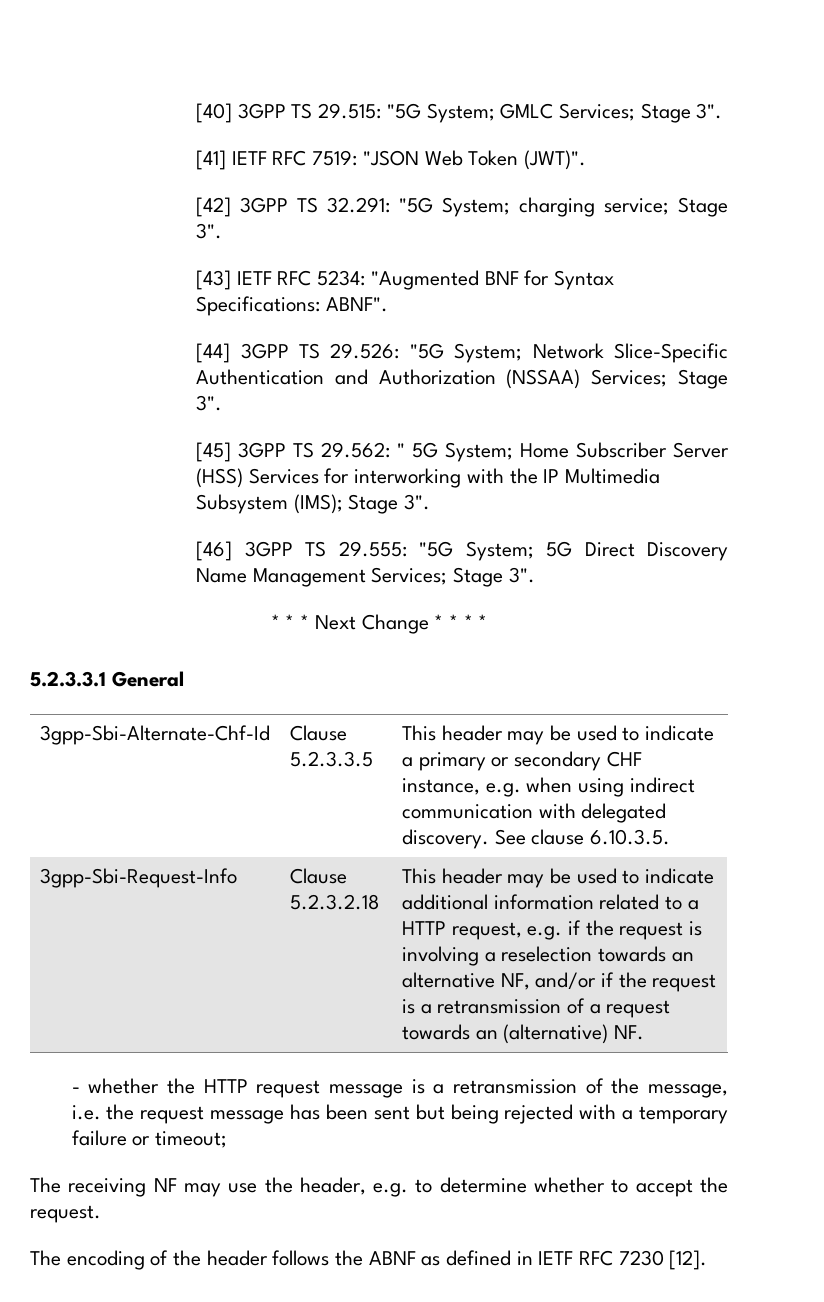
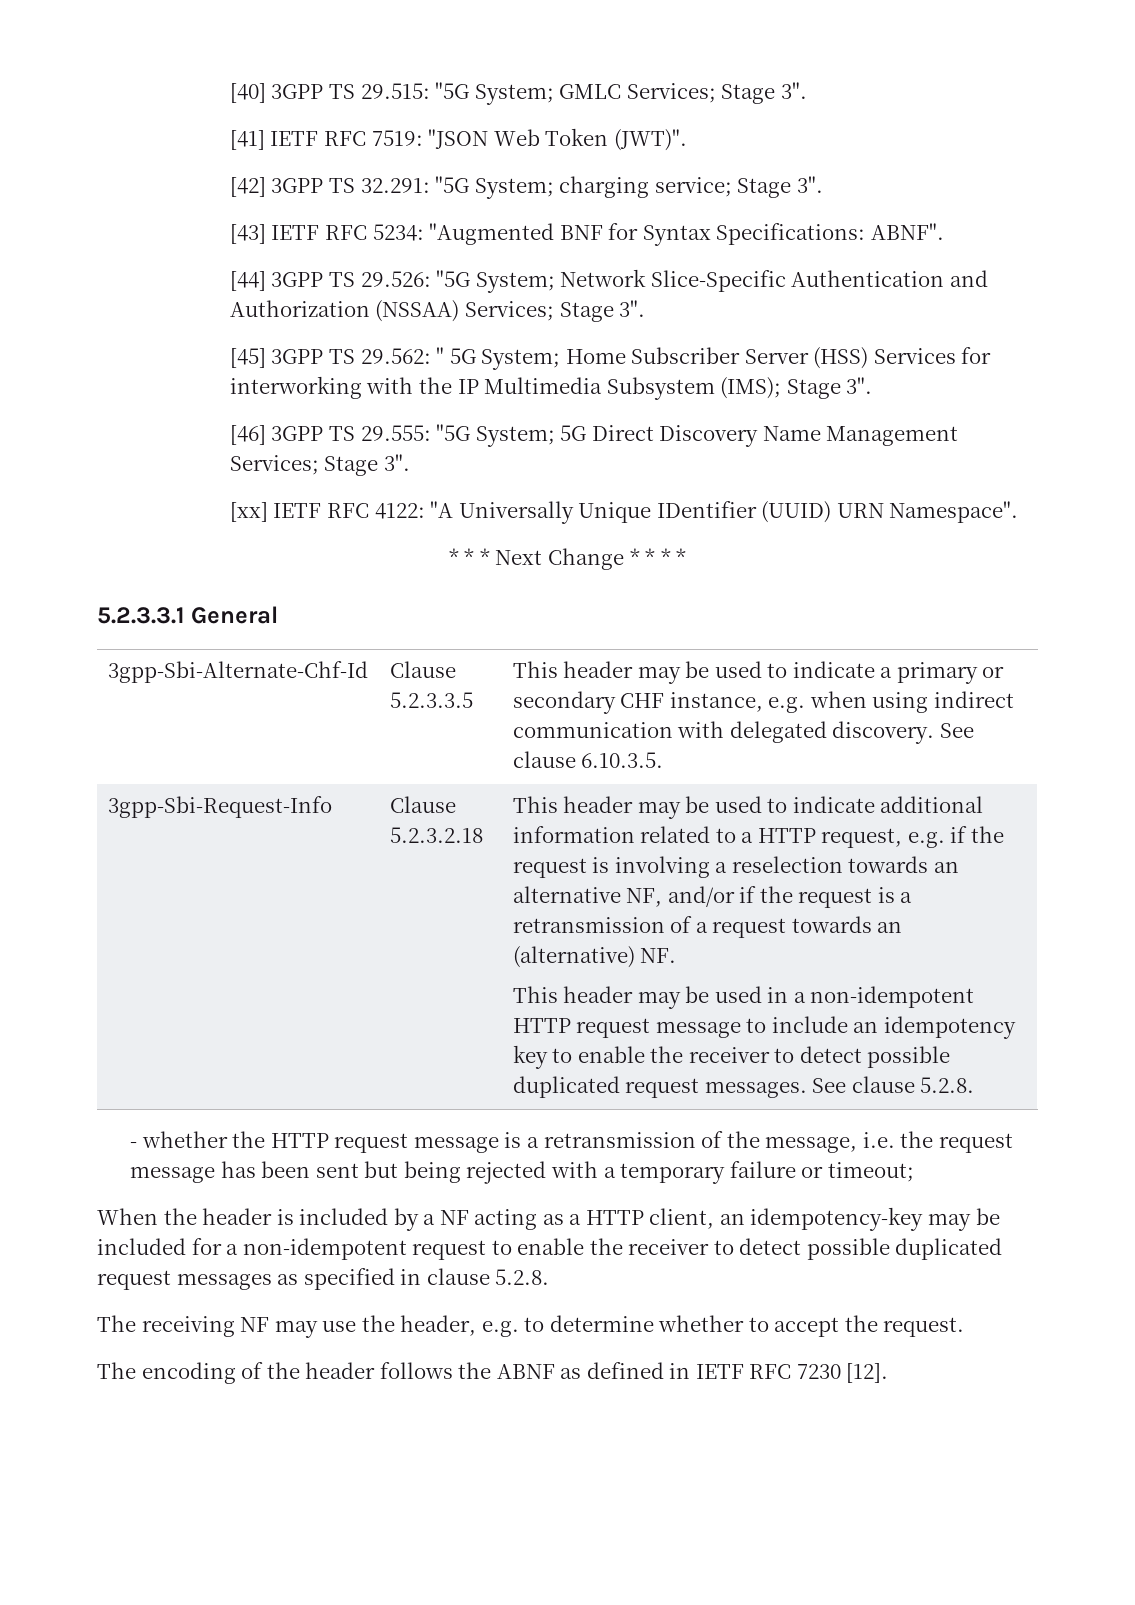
+ [xx] IETF RFC 4122: "A Universally Unique IDentifier (UUID) URN Namespace".
+ This header may be used in a non-idempotent HTTP request message to include an idempotency key to enable the receiver to detect possible duplicated request messages. See clause 5.2.8.
+ When the header is included by a NF acting as a HTTP client, an idempotency-key may be included for a non-idempotent request to enable the receiver to detect possible duplicated request messages as specified in clause 5.2.8.

